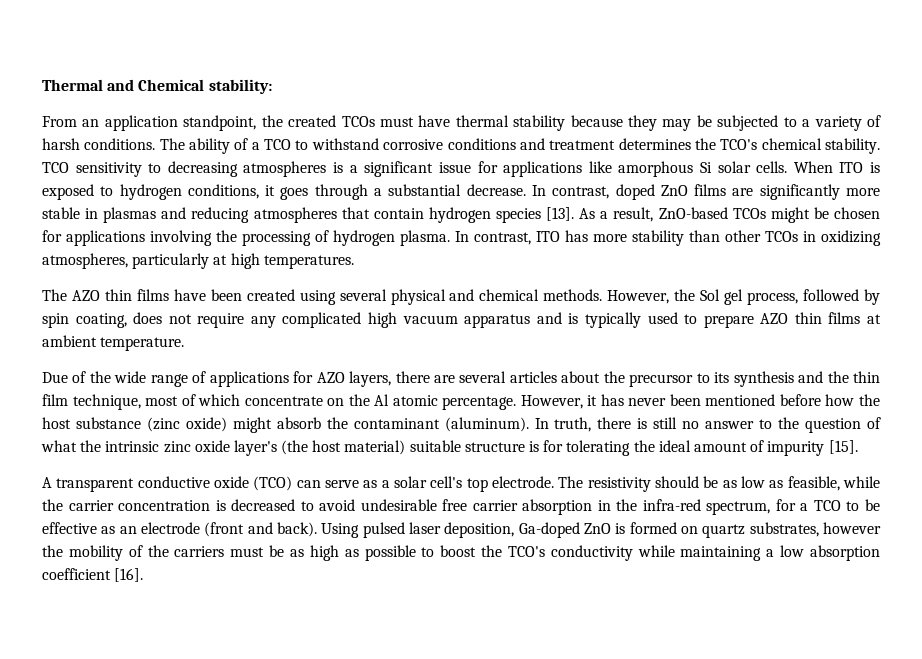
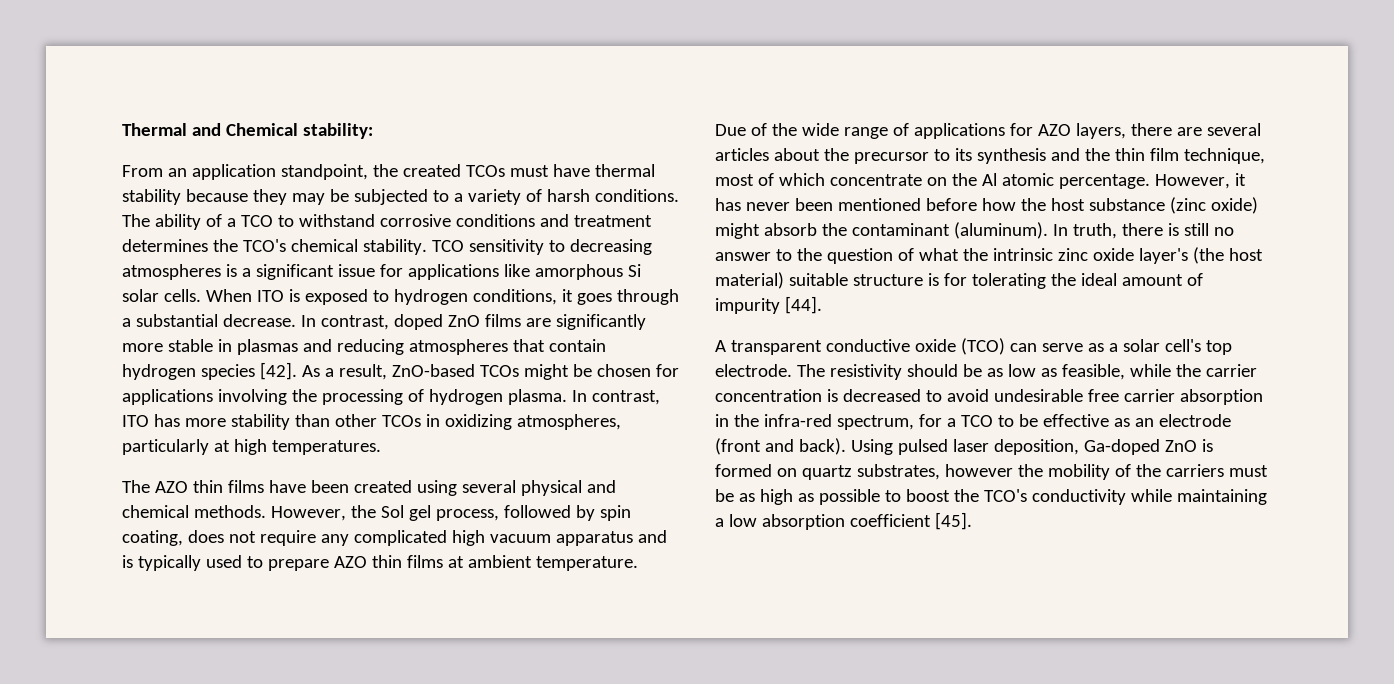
- In contrast, doped ZnO films are significantly more stable in plasmas and reducing atmospheres that contain hydrogen species [13].
+ In contrast, doped ZnO films are significantly more stable in plasmas and reducing atmospheres that contain hydrogen species [42].
- In truth, there is still no answer to the question of what the intrinsic zinc oxide layer's (the host material) suitable structure is for tolerating the ideal amount of impurity [15].
+ In truth, there is still no answer to the question of what the intrinsic zinc oxide layer's (the host material) suitable structure is for tolerating the ideal amount of impurity [44].
- Using pulsed laser deposition, Ga-doped ZnO is formed on quartz substrates, however the mobility of the carriers must be as high as possible to boost the TCO's conductivity while maintaining a low absorption coefficient [16].
+ Using pulsed laser deposition, Ga-doped ZnO is formed on quartz substrates, however the mobility of the carriers must be as high as possible to boost the TCO's conductivity while maintaining a low absorption coefficient [45].

